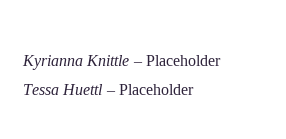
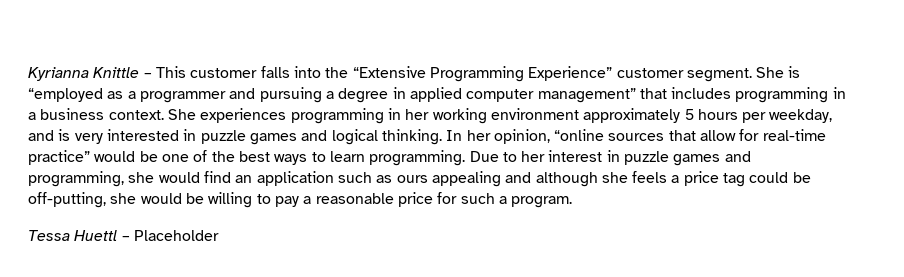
- Kyrianna Knittle – Placeholder
+ Kyrianna Knittle – This customer falls into the “Extensive Programming Experience” customer segment. She is “employed as a programmer and pursuing a degree in applied computer management” that includes programming in a business context. She experiences programming in her working environment approximately 5 hours per weekday, and is very interested in puzzle games and logical thinking. In her opinion, “online sources that allow for real-time practice” would be one of the best ways to learn programming. Due to her interest in puzzle games and programming, she would find an application such as ours appealing and although she feels a price tag could be off-putting, she would be willing to pay a reasonable price for such a program.

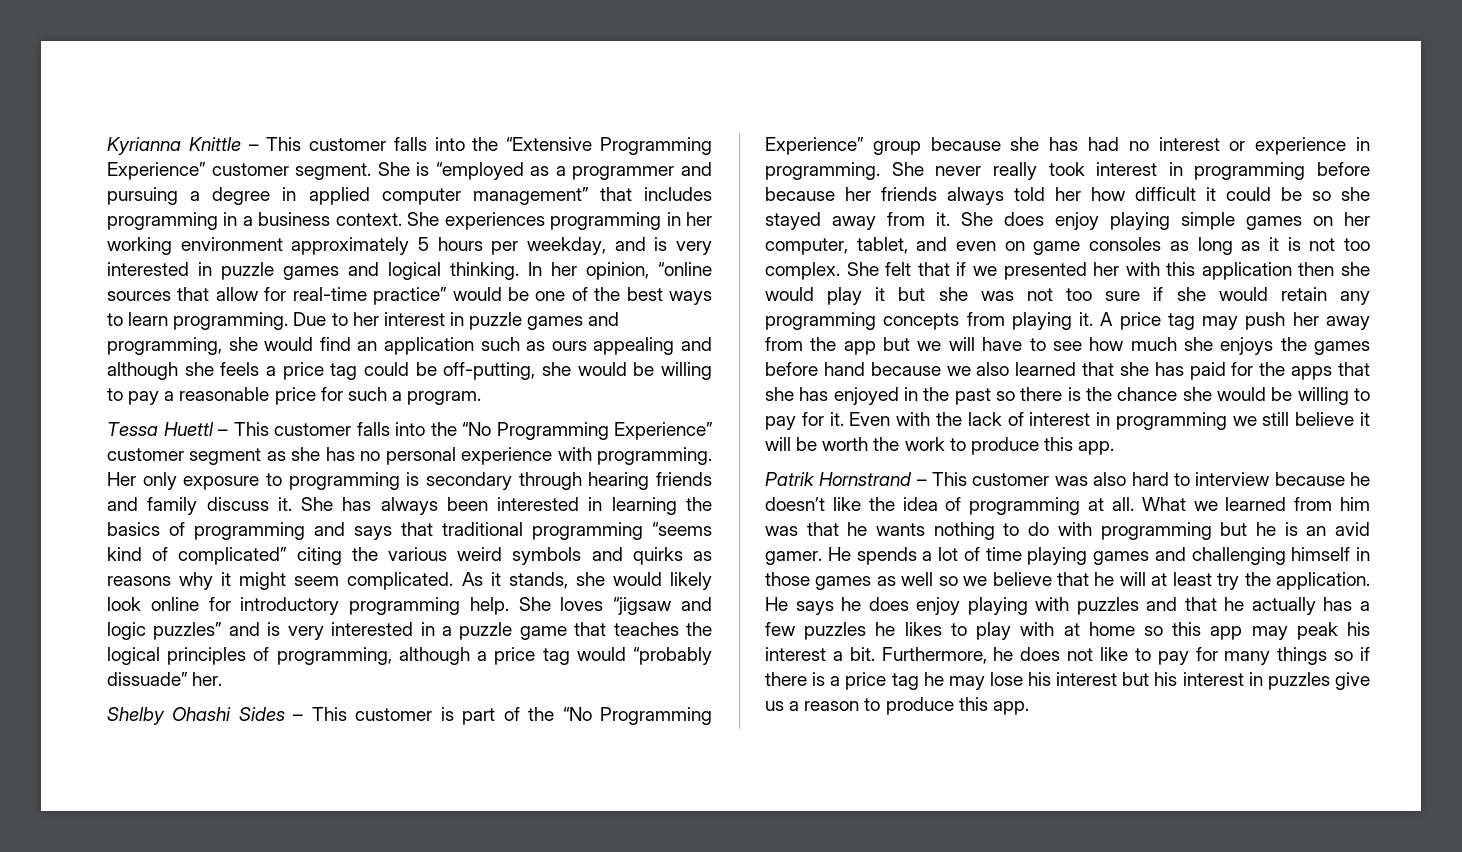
- Tessa Huettl – Placeholder
+ Tessa Huettl – This customer falls into the “No Programming Experience” customer segment as she has no personal experience with programming. Her only exposure to programming is secondary through hearing friends and family discuss it. She has always been interested in learning the basics of programming and says that traditional programming “seems kind of complicated” citing the various weird symbols and quirks as reasons why it might seem complicated. As it stands, she would likely look online for introductory programming help. She loves “jigsaw and logic puzzles” and is very interested in a puzzle game that teaches the logical principles of programming, although a price tag would “probably dissuade” her.
+ Shelby Ohashi Sides – This customer is part of the “No Programming Experience” group because she has had no interest or experience in programming. She never really took interest in programming before because her friends always told her how difficult it could be so she stayed away from it. She does enjoy playing simple games on her computer, tablet, and even on game consoles as long as it is not too complex. She felt that if we presented her with this application then she would play it but she was not too sure if she would retain any programming concepts from playing it. A price tag may push her away from the app but we will have to see how much she enjoys the games before hand because we also learned that she has paid for the apps that she has enjoyed in the past so there is the chance she would be willing to pay for it. Even with the lack of interest in programming we still believe it will be worth the work to produce this app.
+ Patrik Hornstrand – This customer was also hard to interview because he doesn’t like the idea of programming at all. What we learned from him was that he wants nothing to do with programming but he is an avid gamer. He spends a lot of time playing games and challenging himself in those games as well so we believe that he will at least try the application. He says he does enjoy playing with puzzles and that he actually has a few puzzles he likes to play with at home so this app may peak his interest a bit. Furthermore, he does not like to pay for many things so if there is a price tag he may lose his interest but his interest in puzzles give us a reason to produce this app.

